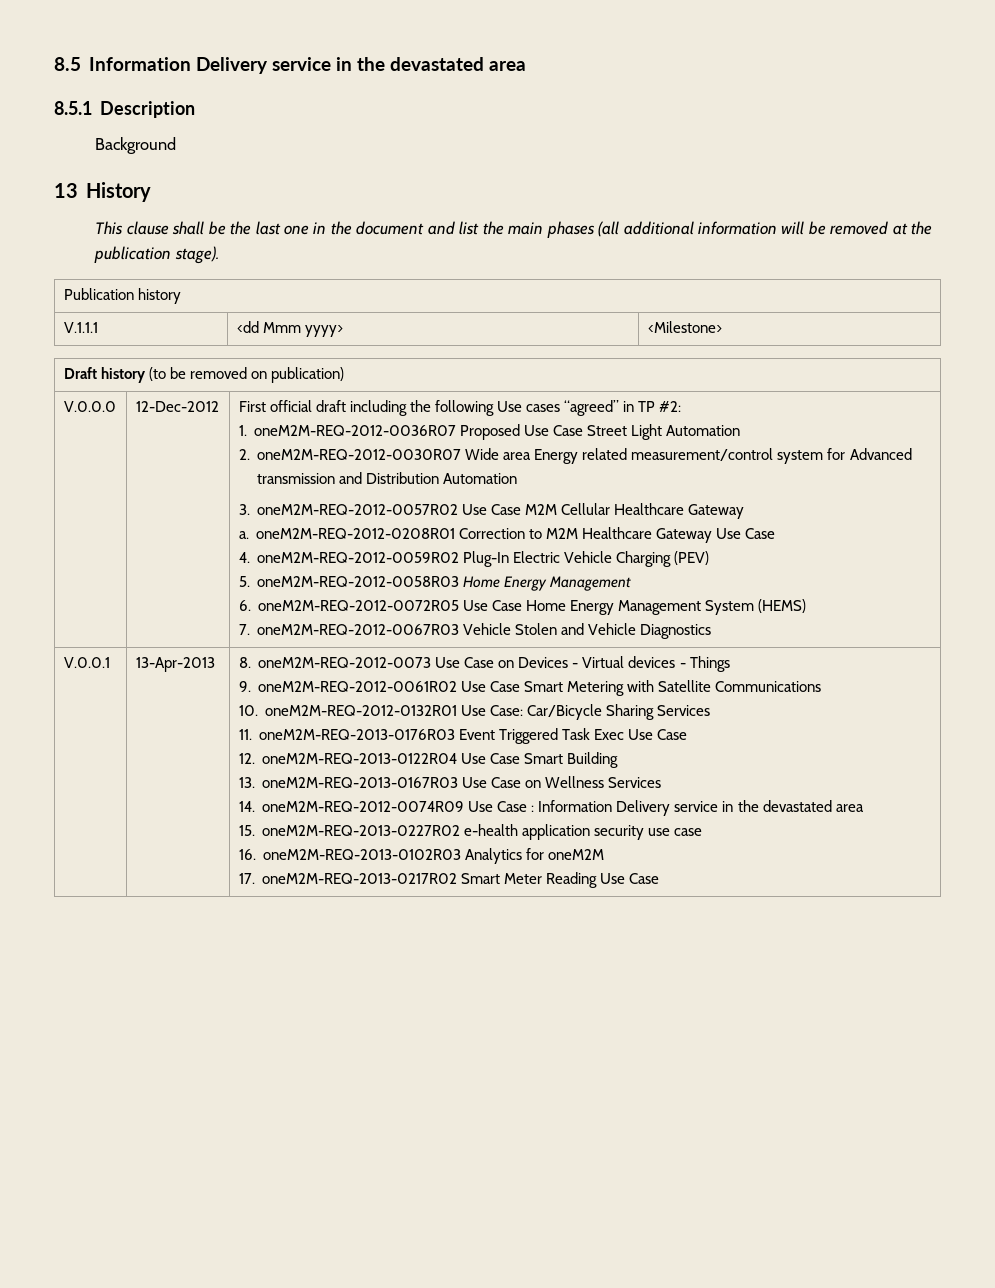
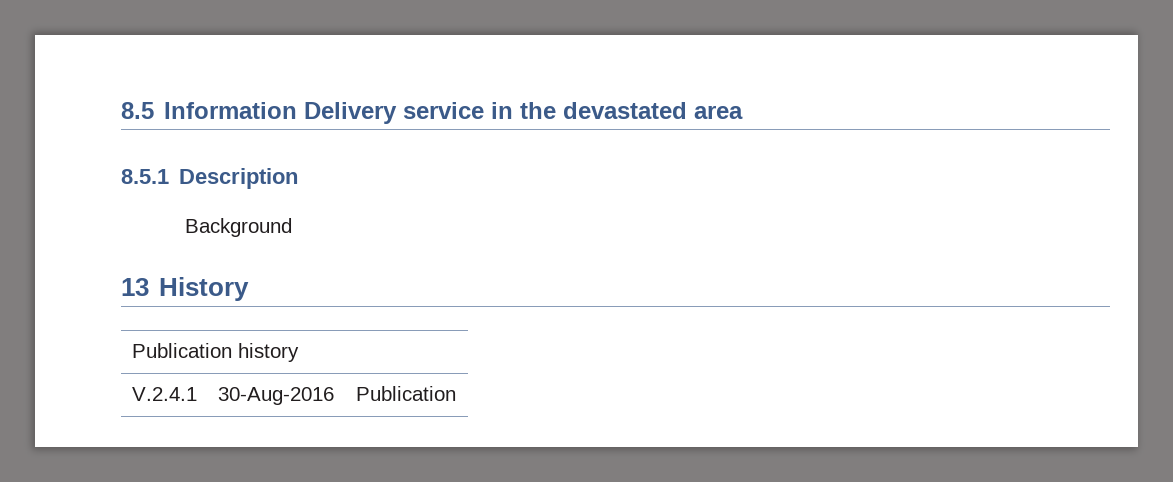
- This clause shall be the last one in the document and list the main phases (all additional information will be removed at the publication stage).
  Publication history
- V.1.1.1 | <dd Mmm yyyy> | <Milestone>
- Draft history (to be removed on publication)
- V.0.0.0 | 12-Dec-2012 | First official draft including the following Use cases “agreed” in TP #2:
- 1. oneM2M-REQ-2012-0036R07 Proposed Use Case Street Light Automation
- 2. oneM2M-REQ-2012-0030R07 Wide area Energy related measurement/control system for Advanced transmission and Distribution Automation
- 3. oneM2M-REQ-2012-0057R02 Use Case M2M Cellular Healthcare Gateway
- a. oneM2M-REQ-2012-0208R01 Correction to M2M Healthcare Gateway Use Case
- 4. oneM2M-REQ-2012-0059R02 Plug-In Electric Vehicle Charging (PEV)
- 5. oneM2M-REQ-2012-0058R03 Home Energy Management
- 6. oneM2M-REQ-2012-0072R05 Use Case Home Energy Management System (HEMS)
- 7. oneM2M-REQ-2012-0067R03 Vehicle Stolen and Vehicle Diagnostics
- V.0.0.1 | 13-Apr-2013 | 8. oneM2M-REQ-2012-0073 Use Case on Devices - Virtual devices - Things
- 9. oneM2M-REQ-2012-0061R02 Use Case Smart Metering with Satellite Communications
- 10. oneM2M-REQ-2012-0132R01 Use Case: Car/Bicycle Sharing Services
- 11. oneM2M-REQ-2013-0176R03 Event Triggered Task Exec Use Case
- 12. oneM2M-REQ-2013-0122R04 Use Case Smart Building
- 13. oneM2M-REQ-2013-0167R03 Use Case on Wellness Services
- 14. oneM2M-REQ-2012-0074R09 Use Case : Information Delivery service in the devastated area
- 15. oneM2M-REQ-2013-0227R02 e-health application security use case
- 16. oneM2M-REQ-2013-0102R03 Analytics for oneM2M
- 17. oneM2M-REQ-2013-0217R02 Smart Meter Reading Use Case
+ V.2.4.1 | 30-Aug-2016 | Publication

